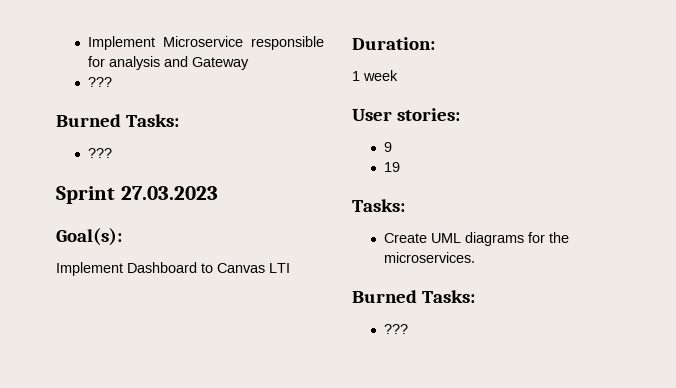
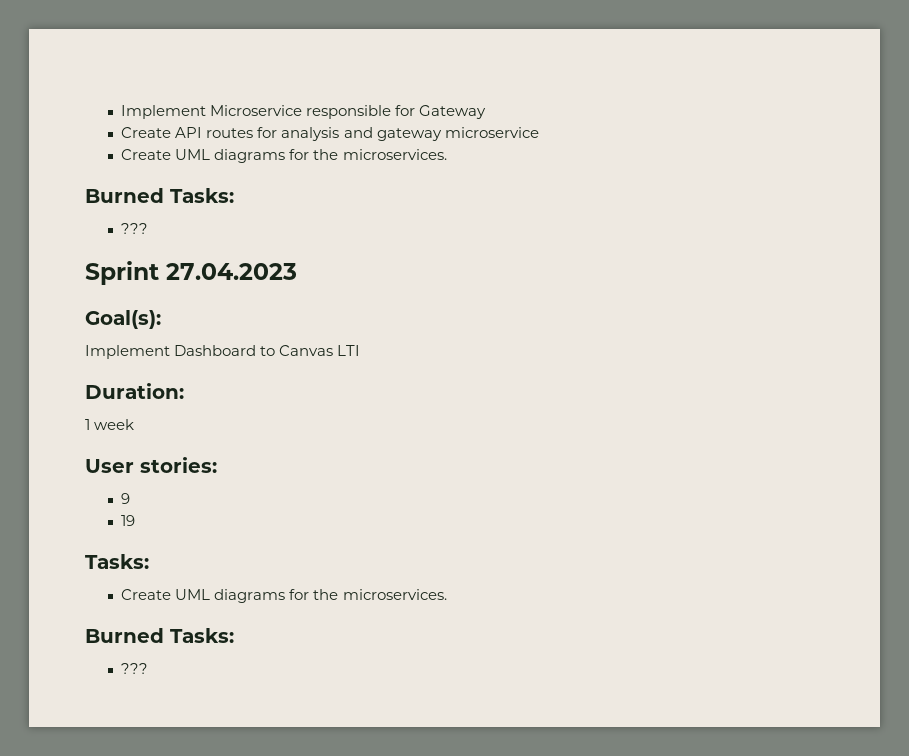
- Implement Microservice responsible for analysis and Gateway
- ???
+ Implement Microservice responsible for Gateway
+ Create API routes for analysis and gateway microservice
+ Create UML diagrams for the microservices.
- Sprint 27.03.2023
+ Sprint 27.04.2023

